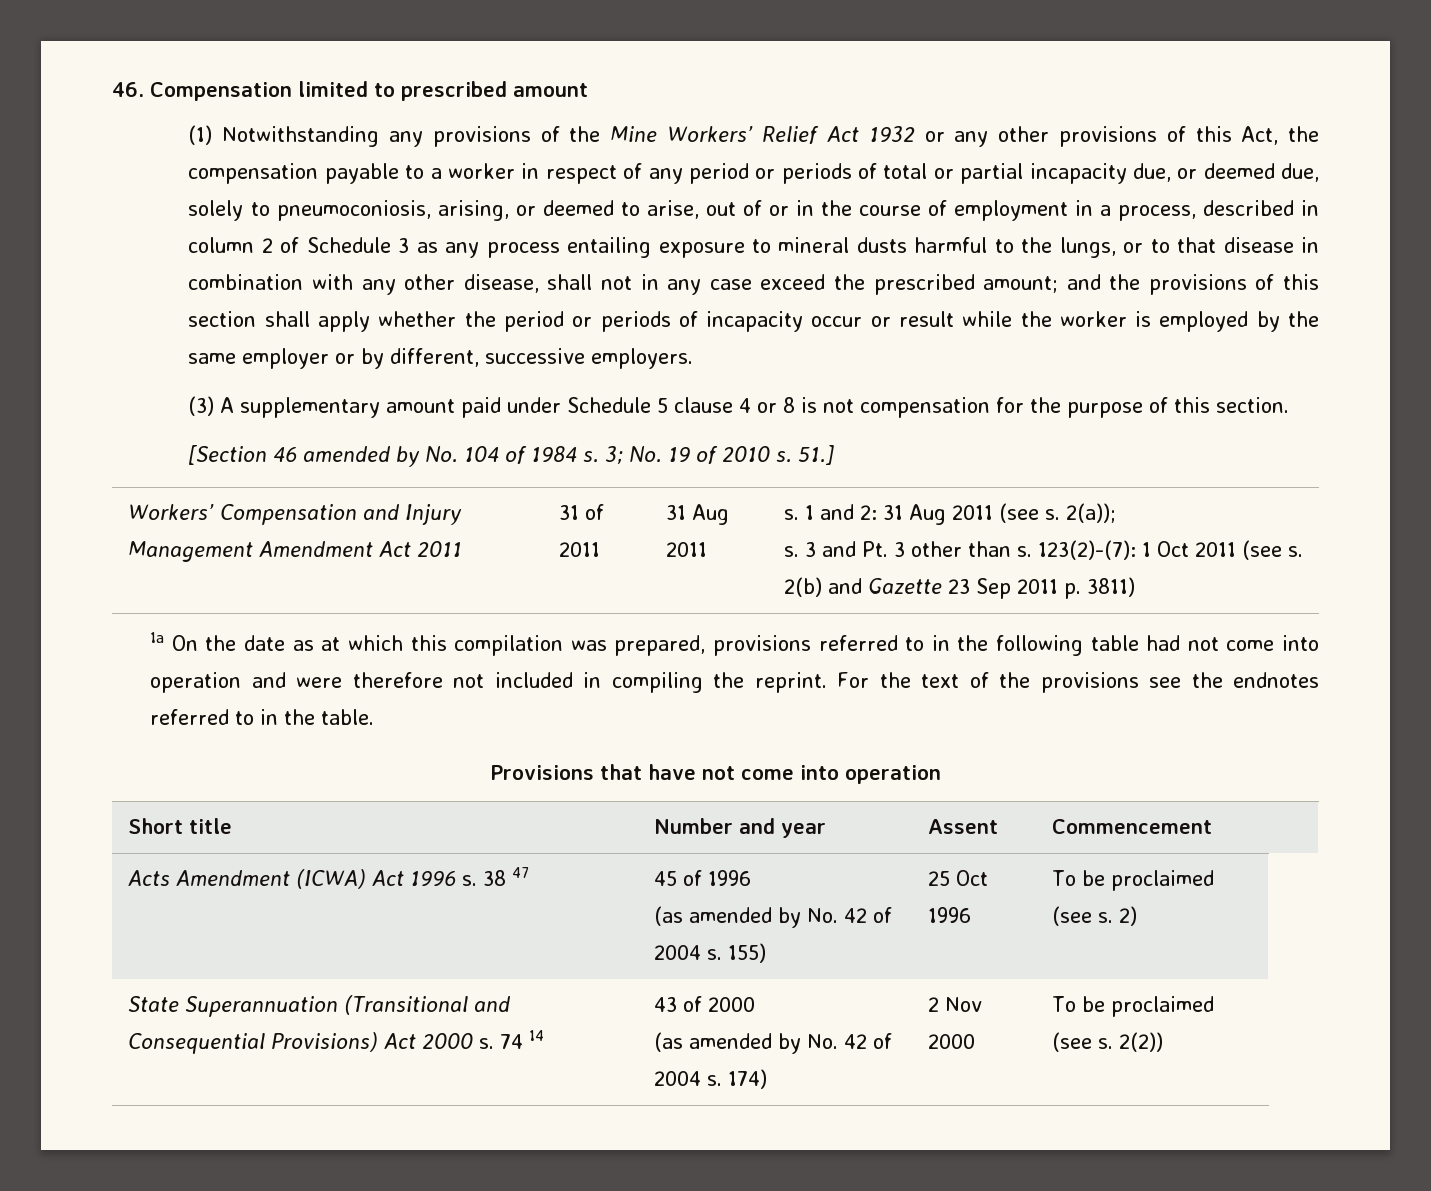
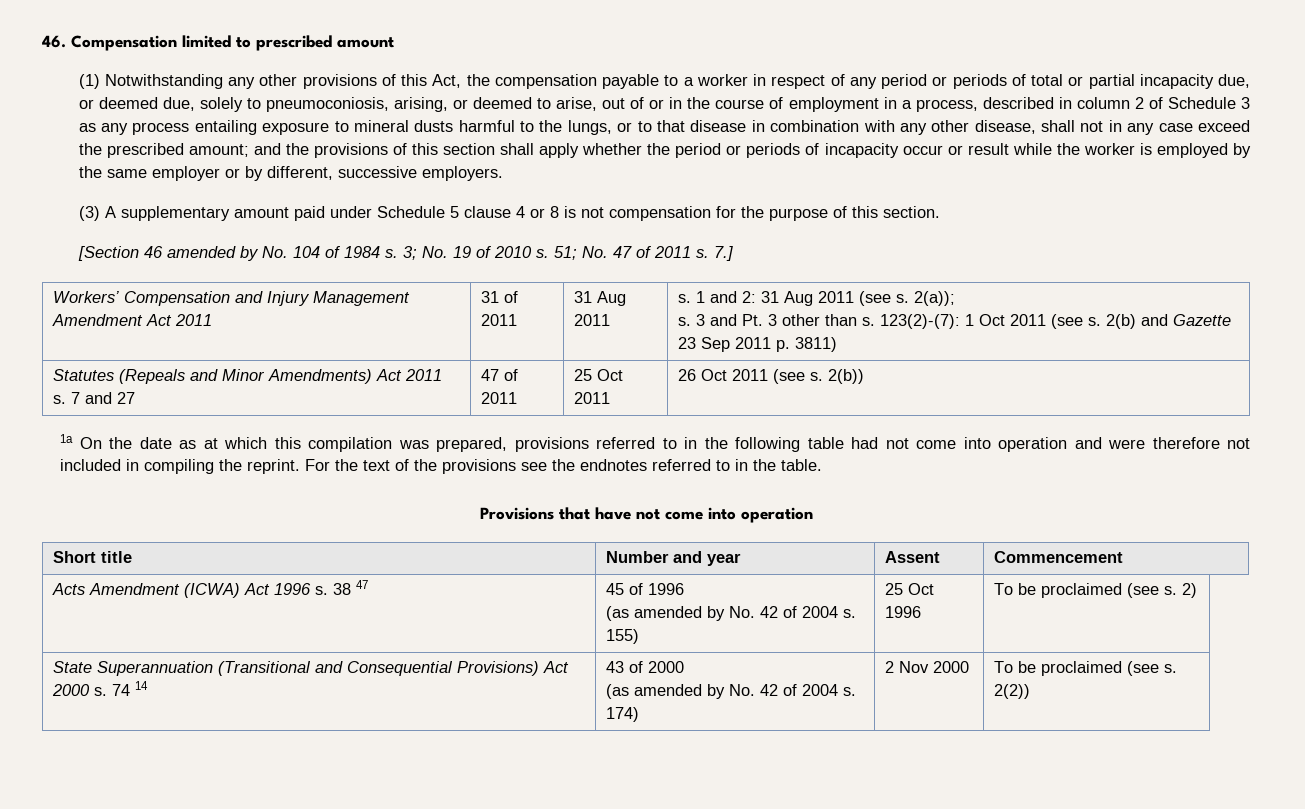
- (1) Notwithstanding any provisions of the Mine Workers’ Relief Act 1932 or any other provisions of this Act, the compensation payable to a worker in respect of any period or periods of total or partial incapacity due, or deemed due, solely to pneumoconiosis, arising, or deemed to arise, out of or in the course of employment in a process, described in column 2 of Schedule 3 as any process entailing exposure to mineral dusts harmful to the lungs, or to that disease in combination with any other disease, shall not in any case exceed the prescribed amount;
+ (1) Notwithstanding any other provisions of this Act, the compensation payable to a worker in respect of any period or periods of total or partial incapacity due, or deemed due, solely to pneumoconiosis, arising, or deemed to arise, out of or in the course of employment in a process, described in column 2 of Schedule 3 as any process entailing exposure to mineral dusts harmful to the lungs, or to that disease in combination with any other disease, shall not in any case exceed the prescribed amount;
- 51.]
+ 51; No. 47 of 2011 s. 7.]
+ Statutes (Repeals and Minor Amendments) Act 2011 s. 7 and 27 | 47 of 2011 | 25 Oct 2011 | 26 Oct 2011 (see s. 2(b))

